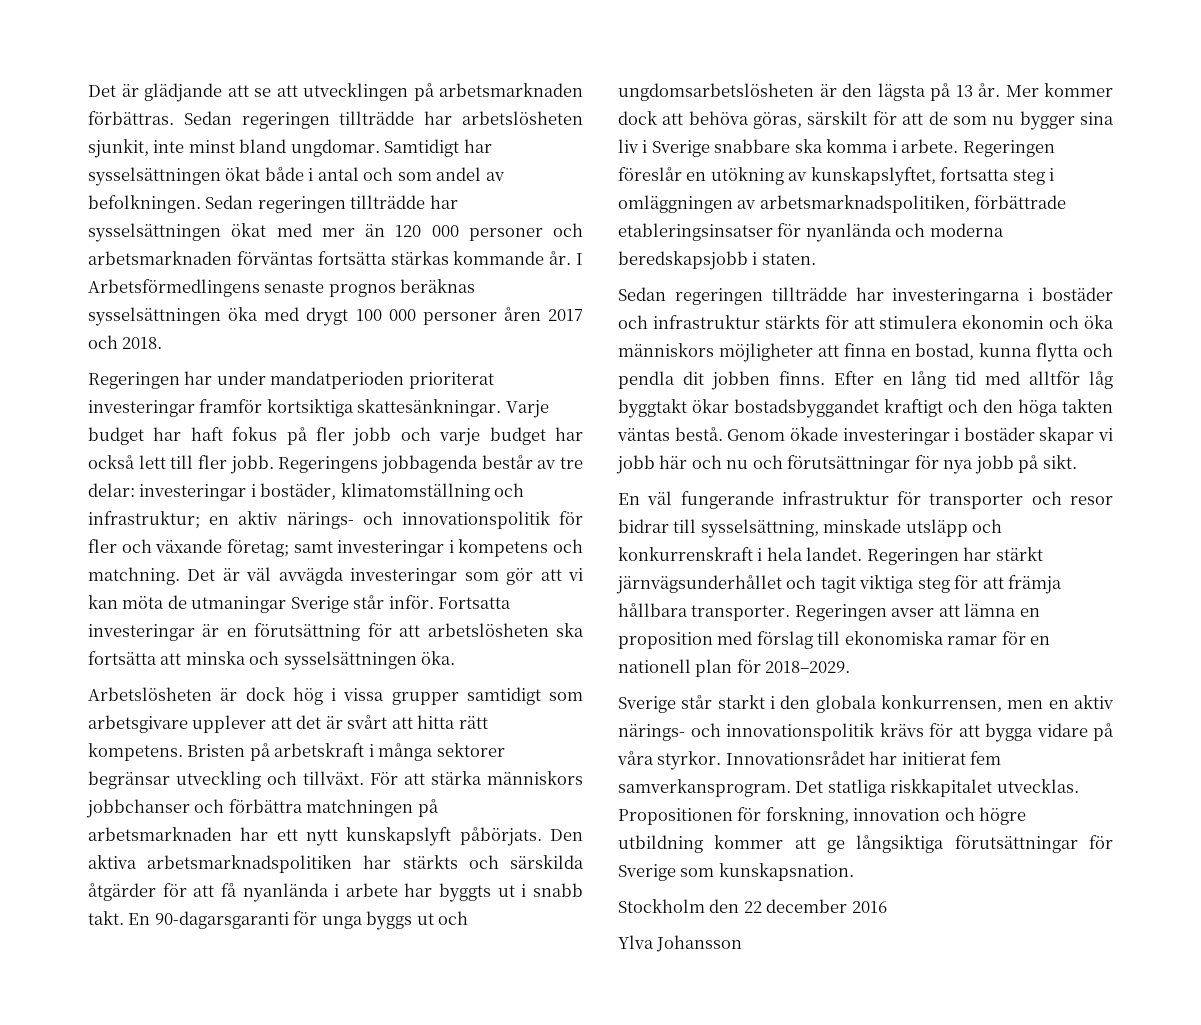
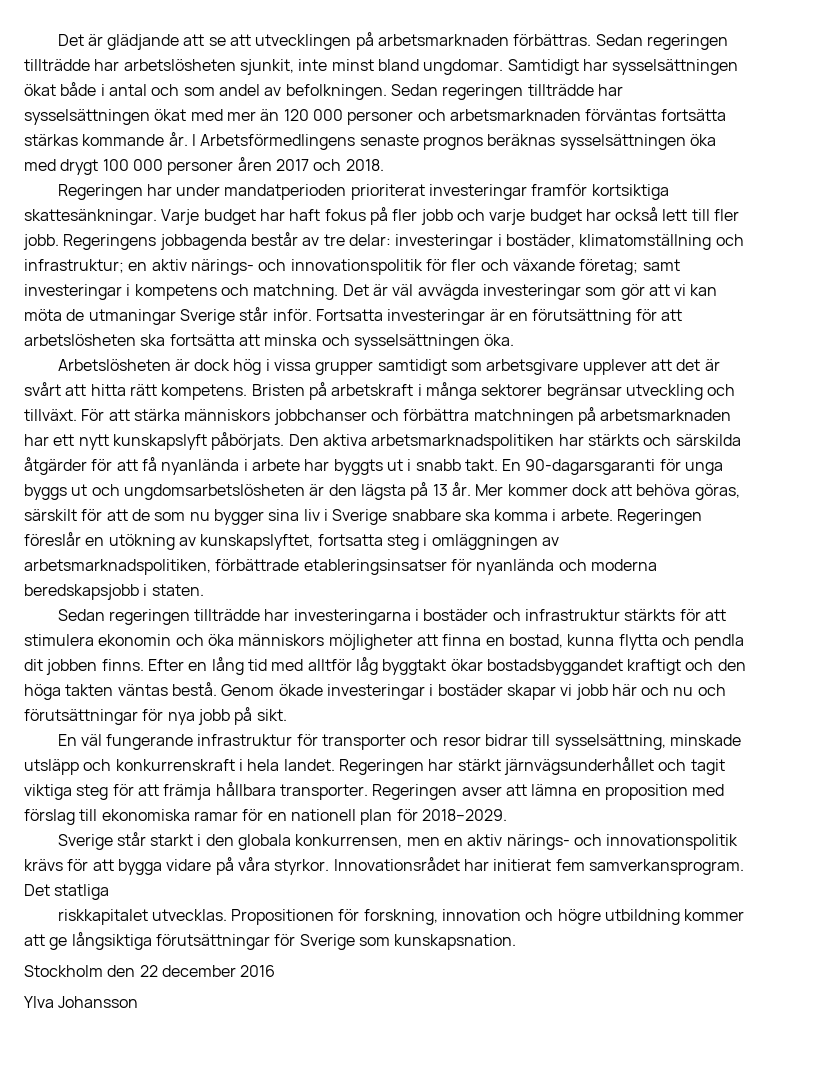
- Det statliga riskkapitalet utvecklas.
+ Det statliga
+ riskkapitalet utvecklas.

